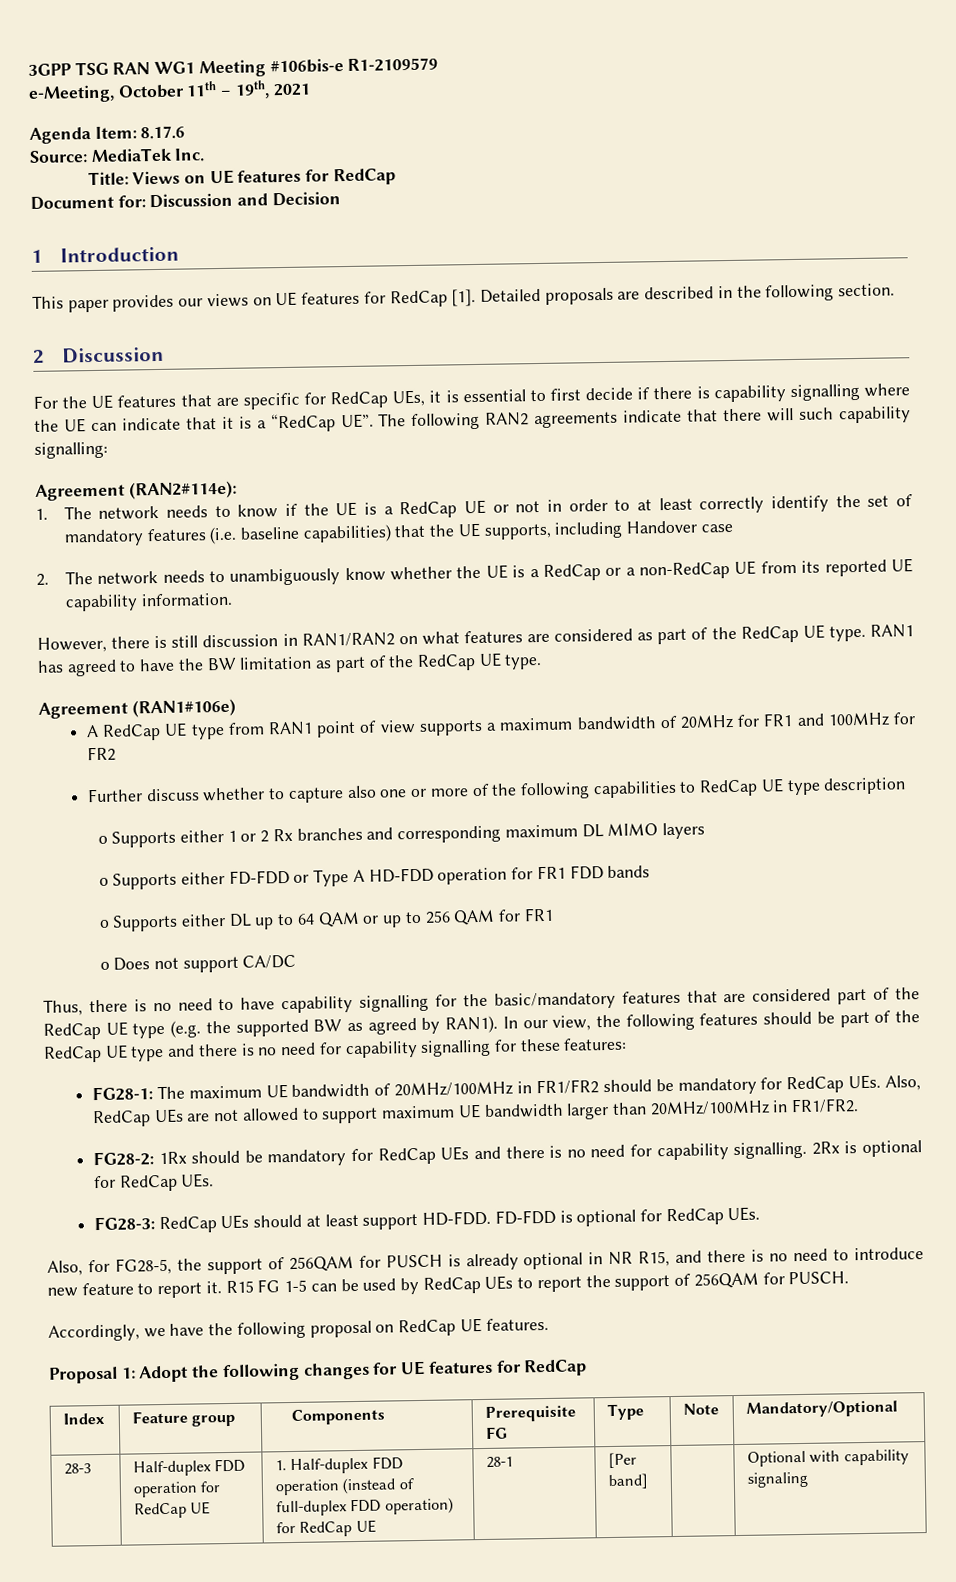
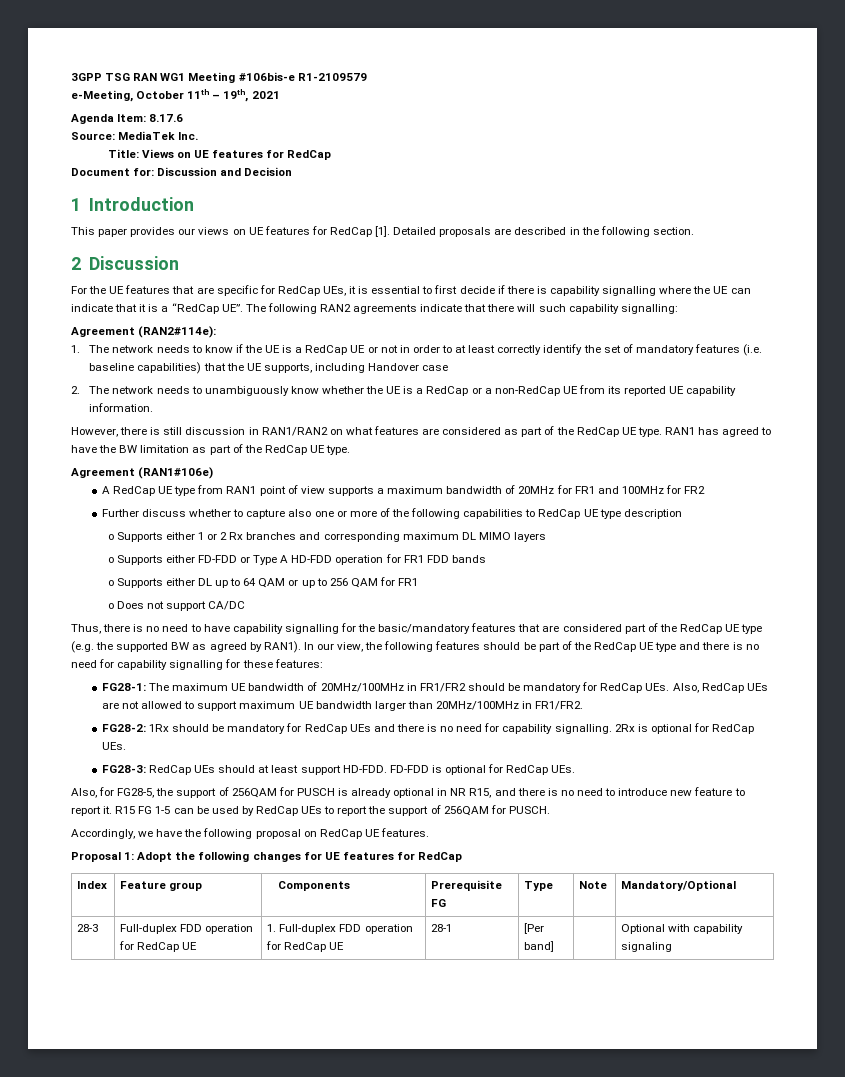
- 28-3 | Half-duplex FDD operation for RedCap UE | 1. Half-duplex FDD operation (instead of full-duplex FDD operation) for RedCap UE | 28-1 | [Per band] | | Optional with capability signaling
+ 28-3 | Full-duplex FDD operation for RedCap UE | 1. Full-duplex FDD operation for RedCap UE | 28-1 | [Per band] | | Optional with capability signaling

